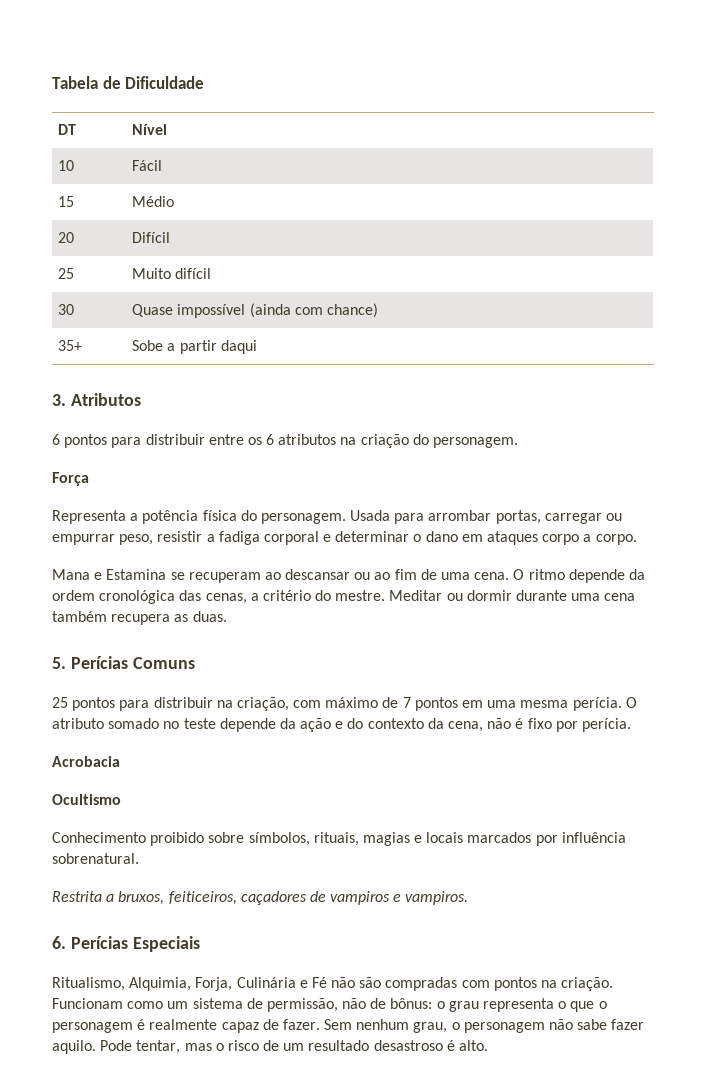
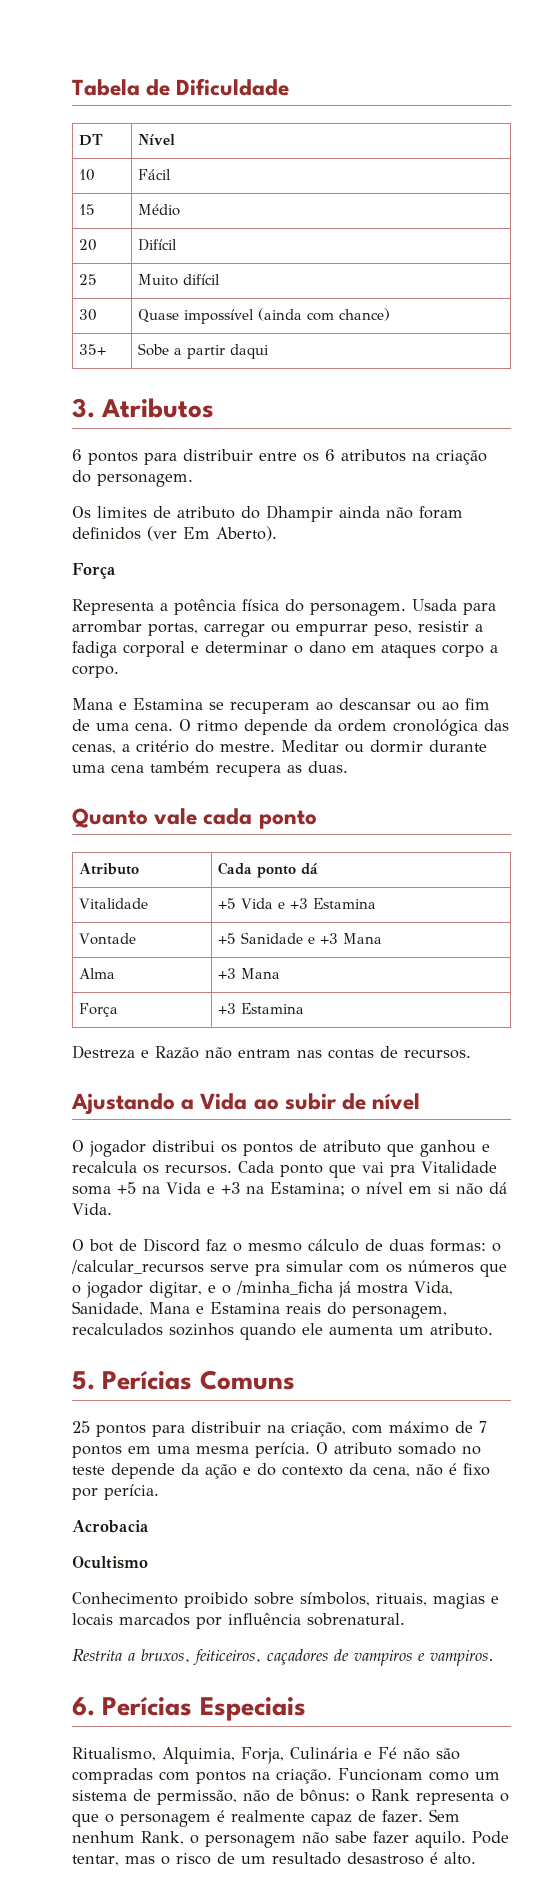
+ Os limites de atributo do Dhampir ainda não foram definidos (ver Em Aberto).
+ Quanto vale cada ponto
+ Atributo | Cada ponto dá
+ Vitalidade | +5 Vida e +3 Estamina
+ Vontade | +5 Sanidade e +3 Mana
+ Alma | +3 Mana
+ Força | +3 Estamina
+ Destreza e Razão não entram nas contas de recursos.
+ Ajustando a Vida ao subir de nível
+ O jogador distribui os pontos de atributo que ganhou e recalcula os recursos. Cada ponto que vai pra Vitalidade soma +5 na Vida e +3 na Estamina; o nível em si não dá Vida.
+ O bot de Discord faz o mesmo cálculo de duas formas: o /calcular_recursos serve pra simular com os números que o jogador digitar, e o /minha_ficha já mostra Vida, Sanidade, Mana e Estamina reais do personagem, recalculados sozinhos quando ele aumenta um atributo.
- Funcionam como um sistema de permissão, não de bônus: o grau representa o que o personagem é realmente capaz de fazer.
+ Funcionam como um sistema de permissão, não de bônus: o Rank representa o que o personagem é realmente capaz de fazer.
- Sem nenhum grau, o personagem não sabe fazer aquilo.
+ Sem nenhum Rank, o personagem não sabe fazer aquilo.

